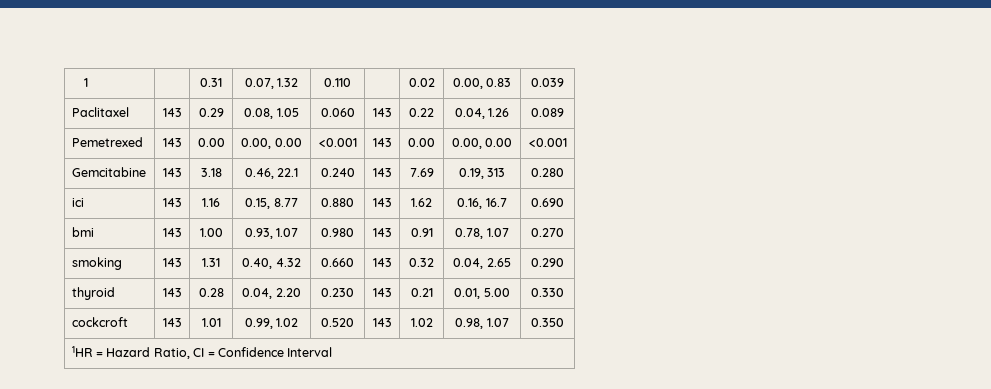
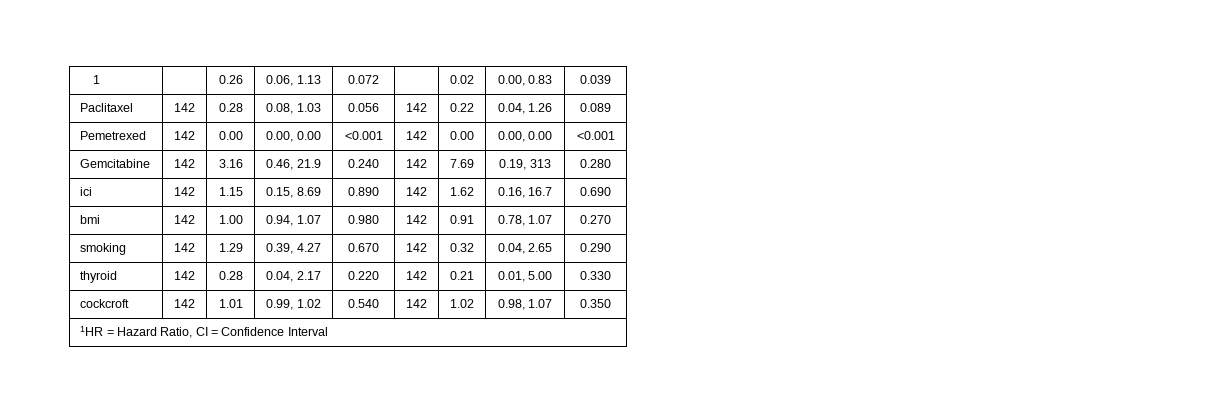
- 1 | | 0.31 | 0.07, 1.32 | 0.110 | | 0.02 | 0.00, 0.83 | 0.039
+ 1 | | 0.26 | 0.06, 1.13 | 0.072 | | 0.02 | 0.00, 0.83 | 0.039
- Paclitaxel | 143 | 0.29 | 0.08, 1.05 | 0.060 | 143 | 0.22 | 0.04, 1.26 | 0.089
+ Paclitaxel | 142 | 0.28 | 0.08, 1.03 | 0.056 | 142 | 0.22 | 0.04, 1.26 | 0.089
- Pemetrexed | 143 | 0.00 | 0.00, 0.00 | <0.001 | 143 | 0.00 | 0.00, 0.00 | <0.001
+ Pemetrexed | 142 | 0.00 | 0.00, 0.00 | <0.001 | 142 | 0.00 | 0.00, 0.00 | <0.001
- Gemcitabine | 143 | 3.18 | 0.46, 22.1 | 0.240 | 143 | 7.69 | 0.19, 313 | 0.280
+ Gemcitabine | 142 | 3.16 | 0.46, 21.9 | 0.240 | 142 | 7.69 | 0.19, 313 | 0.280
- ici | 143 | 1.16 | 0.15, 8.77 | 0.880 | 143 | 1.62 | 0.16, 16.7 | 0.690
+ ici | 142 | 1.15 | 0.15, 8.69 | 0.890 | 142 | 1.62 | 0.16, 16.7 | 0.690
- bmi | 143 | 1.00 | 0.93, 1.07 | 0.980 | 143 | 0.91 | 0.78, 1.07 | 0.270
+ bmi | 142 | 1.00 | 0.94, 1.07 | 0.980 | 142 | 0.91 | 0.78, 1.07 | 0.270
- smoking | 143 | 1.31 | 0.40, 4.32 | 0.660 | 143 | 0.32 | 0.04, 2.65 | 0.290
+ smoking | 142 | 1.29 | 0.39, 4.27 | 0.670 | 142 | 0.32 | 0.04, 2.65 | 0.290
- thyroid | 143 | 0.28 | 0.04, 2.20 | 0.230 | 143 | 0.21 | 0.01, 5.00 | 0.330
+ thyroid | 142 | 0.28 | 0.04, 2.17 | 0.220 | 142 | 0.21 | 0.01, 5.00 | 0.330
- cockcroft | 143 | 1.01 | 0.99, 1.02 | 0.520 | 143 | 1.02 | 0.98, 1.07 | 0.350
+ cockcroft | 142 | 1.01 | 0.99, 1.02 | 0.540 | 142 | 1.02 | 0.98, 1.07 | 0.350

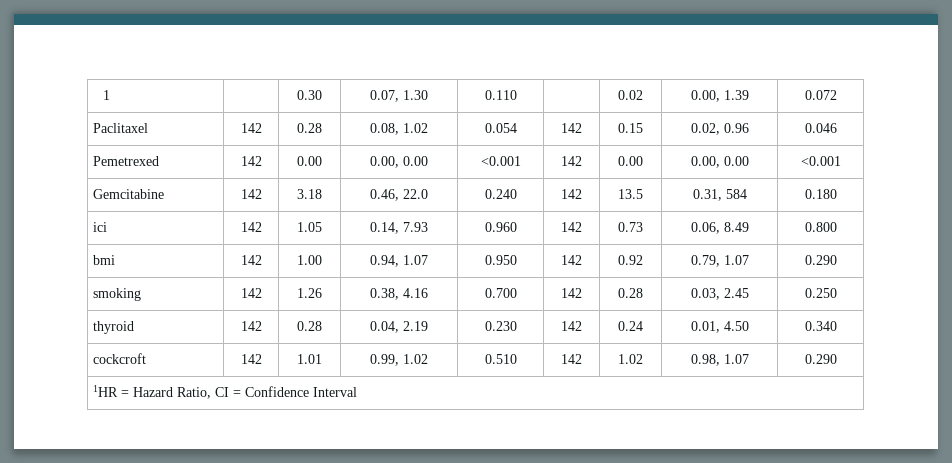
- 1 | | 0.26 | 0.06, 1.13 | 0.072 | | 0.02 | 0.00, 0.83 | 0.039
+ 1 | | 0.30 | 0.07, 1.30 | 0.110 | | 0.02 | 0.00, 1.39 | 0.072
- Paclitaxel | 142 | 0.28 | 0.08, 1.03 | 0.056 | 142 | 0.22 | 0.04, 1.26 | 0.089
+ Paclitaxel | 142 | 0.28 | 0.08, 1.02 | 0.054 | 142 | 0.15 | 0.02, 0.96 | 0.046
- Gemcitabine | 142 | 3.16 | 0.46, 21.9 | 0.240 | 142 | 7.69 | 0.19, 313 | 0.280
- ici | 142 | 1.15 | 0.15, 8.69 | 0.890 | 142 | 1.62 | 0.16, 16.7 | 0.690
+ Gemcitabine | 142 | 3.18 | 0.46, 22.0 | 0.240 | 142 | 13.5 | 0.31, 584 | 0.180
+ ici | 142 | 1.05 | 0.14, 7.93 | 0.960 | 142 | 0.73 | 0.06, 8.49 | 0.800
- bmi | 142 | 1.00 | 0.94, 1.07 | 0.980 | 142 | 0.91 | 0.78, 1.07 | 0.270
+ bmi | 142 | 1.00 | 0.94, 1.07 | 0.950 | 142 | 0.92 | 0.79, 1.07 | 0.290
- smoking | 142 | 1.29 | 0.39, 4.27 | 0.670 | 142 | 0.32 | 0.04, 2.65 | 0.290
+ smoking | 142 | 1.26 | 0.38, 4.16 | 0.700 | 142 | 0.28 | 0.03, 2.45 | 0.250
- thyroid | 142 | 0.28 | 0.04, 2.17 | 0.220 | 142 | 0.21 | 0.01, 5.00 | 0.330
+ thyroid | 142 | 0.28 | 0.04, 2.19 | 0.230 | 142 | 0.24 | 0.01, 4.50 | 0.340
- cockcroft | 142 | 1.01 | 0.99, 1.02 | 0.540 | 142 | 1.02 | 0.98, 1.07 | 0.350
+ cockcroft | 142 | 1.01 | 0.99, 1.02 | 0.510 | 142 | 1.02 | 0.98, 1.07 | 0.290

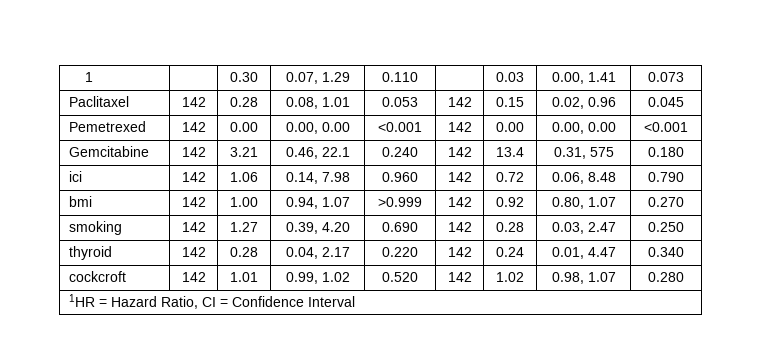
- 1 | | 0.30 | 0.07, 1.30 | 0.110 | | 0.02 | 0.00, 1.39 | 0.072
+ 1 | | 0.30 | 0.07, 1.29 | 0.110 | | 0.03 | 0.00, 1.41 | 0.073
- Paclitaxel | 142 | 0.28 | 0.08, 1.02 | 0.054 | 142 | 0.15 | 0.02, 0.96 | 0.046
+ Paclitaxel | 142 | 0.28 | 0.08, 1.01 | 0.053 | 142 | 0.15 | 0.02, 0.96 | 0.045
- Gemcitabine | 142 | 3.18 | 0.46, 22.0 | 0.240 | 142 | 13.5 | 0.31, 584 | 0.180
+ Gemcitabine | 142 | 3.21 | 0.46, 22.1 | 0.240 | 142 | 13.4 | 0.31, 575 | 0.180
- ici | 142 | 1.05 | 0.14, 7.93 | 0.960 | 142 | 0.73 | 0.06, 8.49 | 0.800
+ ici | 142 | 1.06 | 0.14, 7.98 | 0.960 | 142 | 0.72 | 0.06, 8.48 | 0.790
- bmi | 142 | 1.00 | 0.94, 1.07 | 0.950 | 142 | 0.92 | 0.79, 1.07 | 0.290
+ bmi | 142 | 1.00 | 0.94, 1.07 | >0.999 | 142 | 0.92 | 0.80, 1.07 | 0.270
- smoking | 142 | 1.26 | 0.38, 4.16 | 0.700 | 142 | 0.28 | 0.03, 2.45 | 0.250
+ smoking | 142 | 1.27 | 0.39, 4.20 | 0.690 | 142 | 0.28 | 0.03, 2.47 | 0.250
- thyroid | 142 | 0.28 | 0.04, 2.19 | 0.230 | 142 | 0.24 | 0.01, 4.50 | 0.340
+ thyroid | 142 | 0.28 | 0.04, 2.17 | 0.220 | 142 | 0.24 | 0.01, 4.47 | 0.340
- cockcroft | 142 | 1.01 | 0.99, 1.02 | 0.510 | 142 | 1.02 | 0.98, 1.07 | 0.290
+ cockcroft | 142 | 1.01 | 0.99, 1.02 | 0.520 | 142 | 1.02 | 0.98, 1.07 | 0.280

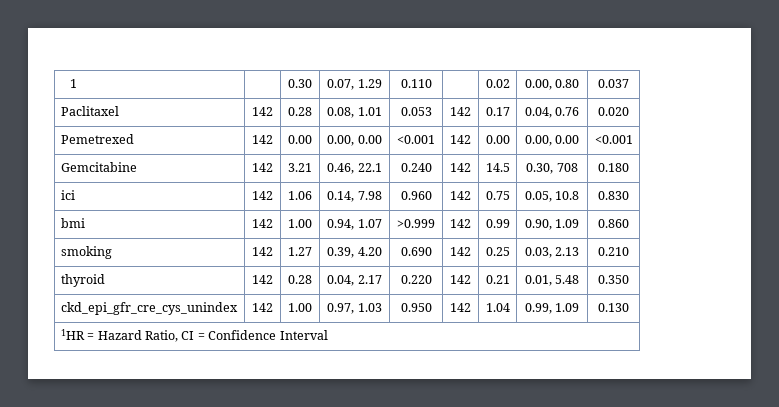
- 1 | | 0.30 | 0.07, 1.29 | 0.110 | | 0.03 | 0.00, 1.41 | 0.073
+ 1 | | 0.30 | 0.07, 1.29 | 0.110 | | 0.02 | 0.00, 0.80 | 0.037
- Paclitaxel | 142 | 0.28 | 0.08, 1.01 | 0.053 | 142 | 0.15 | 0.02, 0.96 | 0.045
+ Paclitaxel | 142 | 0.28 | 0.08, 1.01 | 0.053 | 142 | 0.17 | 0.04, 0.76 | 0.020
- Gemcitabine | 142 | 3.21 | 0.46, 22.1 | 0.240 | 142 | 13.4 | 0.31, 575 | 0.180
+ Gemcitabine | 142 | 3.21 | 0.46, 22.1 | 0.240 | 142 | 14.5 | 0.30, 708 | 0.180
- ici | 142 | 1.06 | 0.14, 7.98 | 0.960 | 142 | 0.72 | 0.06, 8.48 | 0.790
+ ici | 142 | 1.06 | 0.14, 7.98 | 0.960 | 142 | 0.75 | 0.05, 10.8 | 0.830
- bmi | 142 | 1.00 | 0.94, 1.07 | >0.999 | 142 | 0.92 | 0.80, 1.07 | 0.270
+ bmi | 142 | 1.00 | 0.94, 1.07 | >0.999 | 142 | 0.99 | 0.90, 1.09 | 0.860
- smoking | 142 | 1.27 | 0.39, 4.20 | 0.690 | 142 | 0.28 | 0.03, 2.47 | 0.250
+ smoking | 142 | 1.27 | 0.39, 4.20 | 0.690 | 142 | 0.25 | 0.03, 2.13 | 0.210
- thyroid | 142 | 0.28 | 0.04, 2.17 | 0.220 | 142 | 0.24 | 0.01, 4.47 | 0.340
- cockcroft | 142 | 1.01 | 0.99, 1.02 | 0.520 | 142 | 1.02 | 0.98, 1.07 | 0.280
+ thyroid | 142 | 0.28 | 0.04, 2.17 | 0.220 | 142 | 0.21 | 0.01, 5.48 | 0.350
+ ckd_epi_gfr_cre_cys_unindex | 142 | 1.00 | 0.97, 1.03 | 0.950 | 142 | 1.04 | 0.99, 1.09 | 0.130

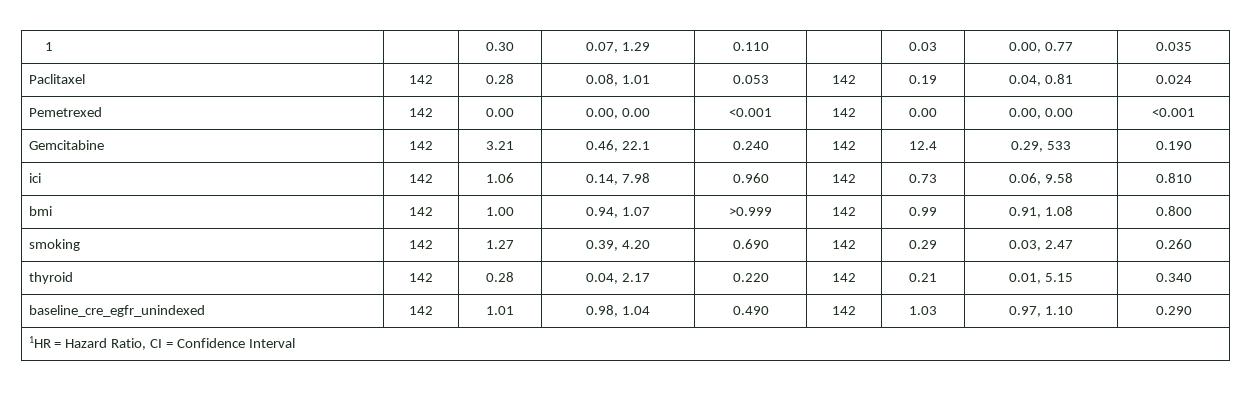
- 1 | | 0.30 | 0.07, 1.29 | 0.110 | | 0.02 | 0.00, 0.80 | 0.037
+ 1 | | 0.30 | 0.07, 1.29 | 0.110 | | 0.03 | 0.00, 0.77 | 0.035
- Paclitaxel | 142 | 0.28 | 0.08, 1.01 | 0.053 | 142 | 0.17 | 0.04, 0.76 | 0.020
+ Paclitaxel | 142 | 0.28 | 0.08, 1.01 | 0.053 | 142 | 0.19 | 0.04, 0.81 | 0.024
- Gemcitabine | 142 | 3.21 | 0.46, 22.1 | 0.240 | 142 | 14.5 | 0.30, 708 | 0.180
+ Gemcitabine | 142 | 3.21 | 0.46, 22.1 | 0.240 | 142 | 12.4 | 0.29, 533 | 0.190
- ici | 142 | 1.06 | 0.14, 7.98 | 0.960 | 142 | 0.75 | 0.05, 10.8 | 0.830
+ ici | 142 | 1.06 | 0.14, 7.98 | 0.960 | 142 | 0.73 | 0.06, 9.58 | 0.810
- bmi | 142 | 1.00 | 0.94, 1.07 | >0.999 | 142 | 0.99 | 0.90, 1.09 | 0.860
+ bmi | 142 | 1.00 | 0.94, 1.07 | >0.999 | 142 | 0.99 | 0.91, 1.08 | 0.800
- smoking | 142 | 1.27 | 0.39, 4.20 | 0.690 | 142 | 0.25 | 0.03, 2.13 | 0.210
+ smoking | 142 | 1.27 | 0.39, 4.20 | 0.690 | 142 | 0.29 | 0.03, 2.47 | 0.260
- thyroid | 142 | 0.28 | 0.04, 2.17 | 0.220 | 142 | 0.21 | 0.01, 5.48 | 0.350
- ckd_epi_gfr_cre_cys_unindex | 142 | 1.00 | 0.97, 1.03 | 0.950 | 142 | 1.04 | 0.99, 1.09 | 0.130
+ thyroid | 142 | 0.28 | 0.04, 2.17 | 0.220 | 142 | 0.21 | 0.01, 5.15 | 0.340
+ baseline_cre_egfr_unindexed | 142 | 1.01 | 0.98, 1.04 | 0.490 | 142 | 1.03 | 0.97, 1.10 | 0.290

